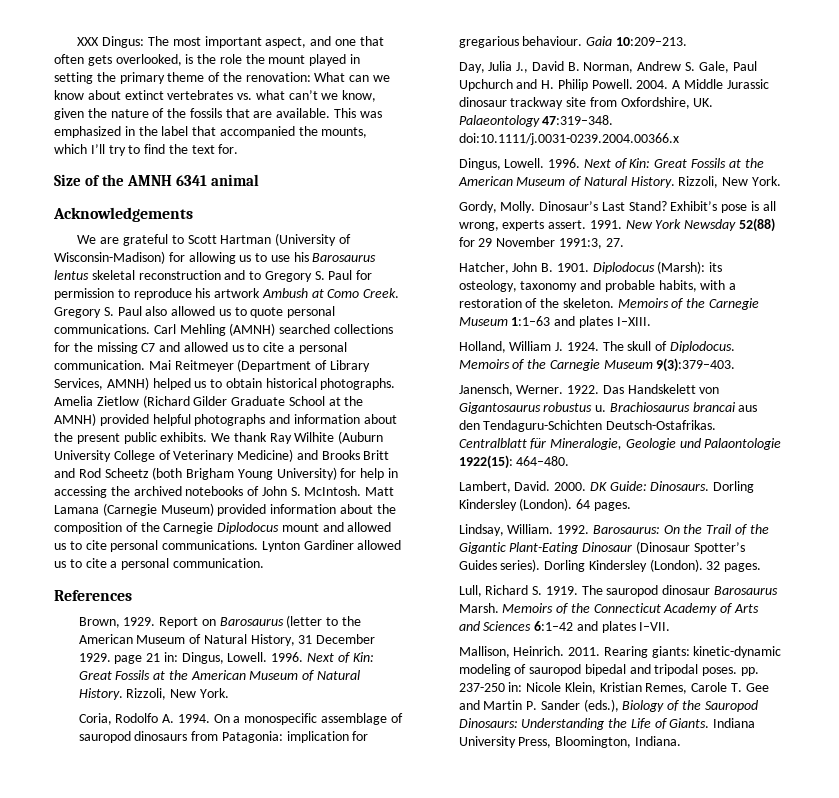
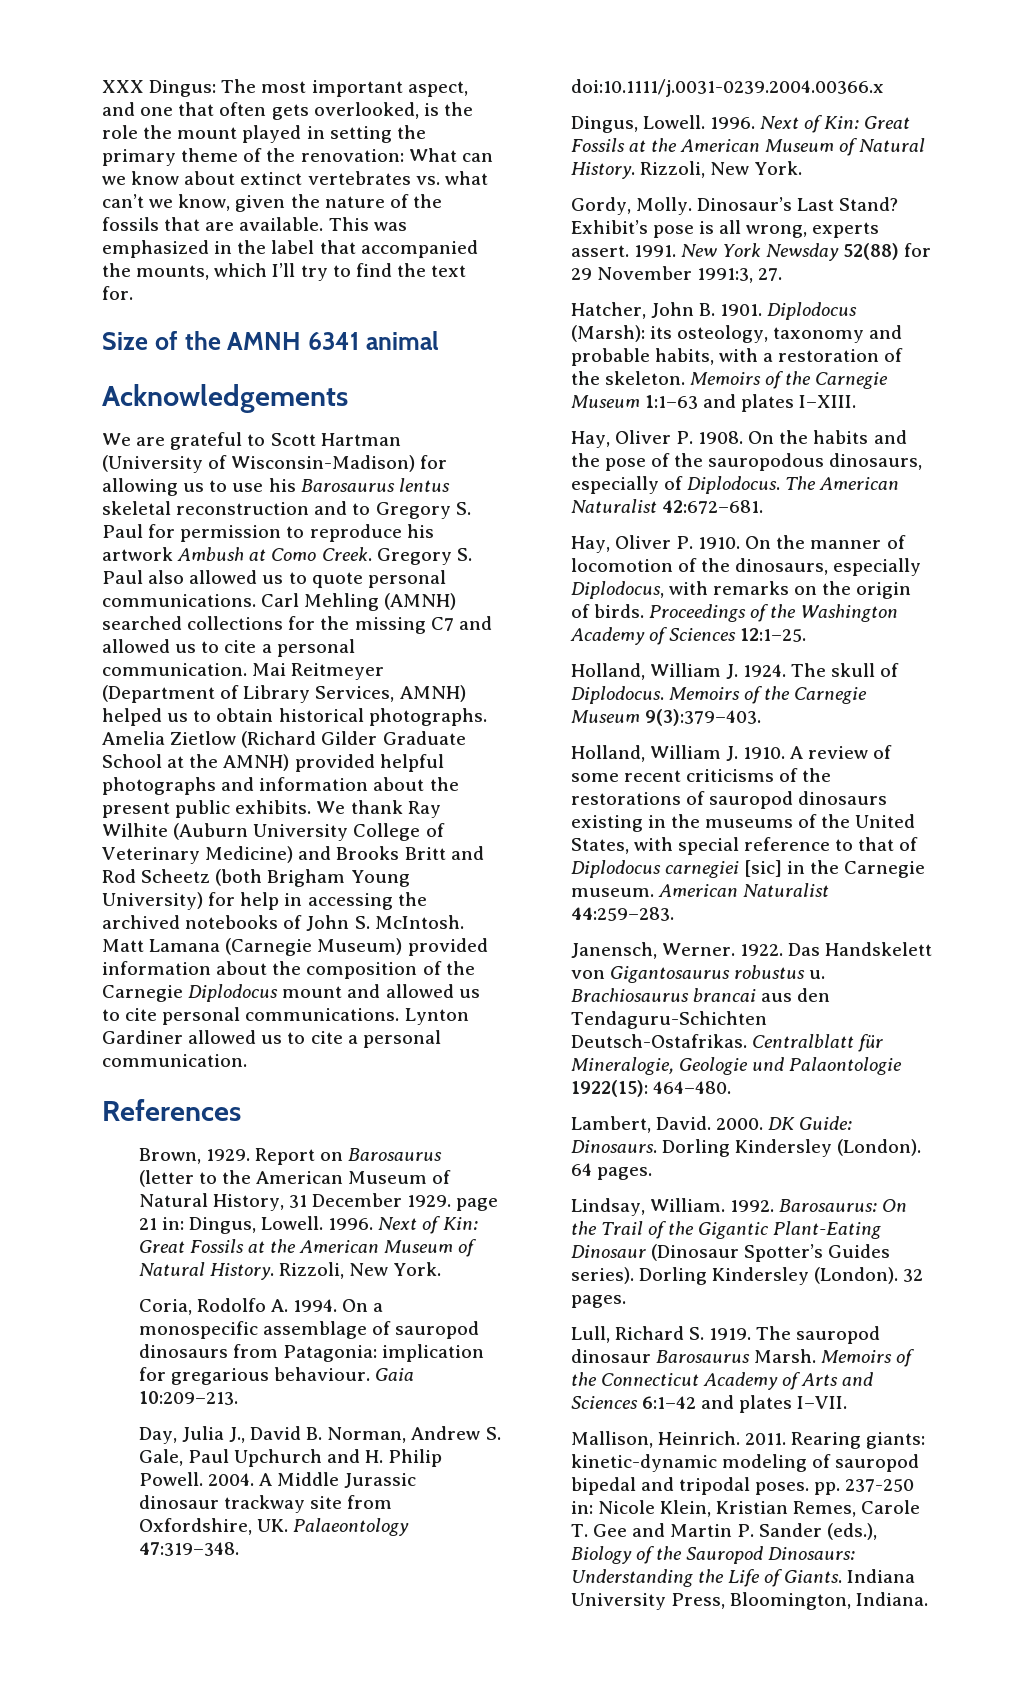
+ Hay, Oliver P. 1908. On the habits and the pose of the sauropodous dinosaurs, especially of Diplodocus. The American Naturalist 42:672–681.
+ Hay, Oliver P. 1910. On the manner of locomotion of the dinosaurs, especially Diplodocus, with remarks on the origin of birds. Proceedings of the Washington Academy of Sciences 12:1–25.
+ Holland, William J. 1910. A review of some recent criticisms of the restorations of sauropod dinosaurs existing in the museums of the United States, with special reference to that of Diplodocus carnegiei [sic] in the Carnegie museum. American Naturalist 44:259–283.

